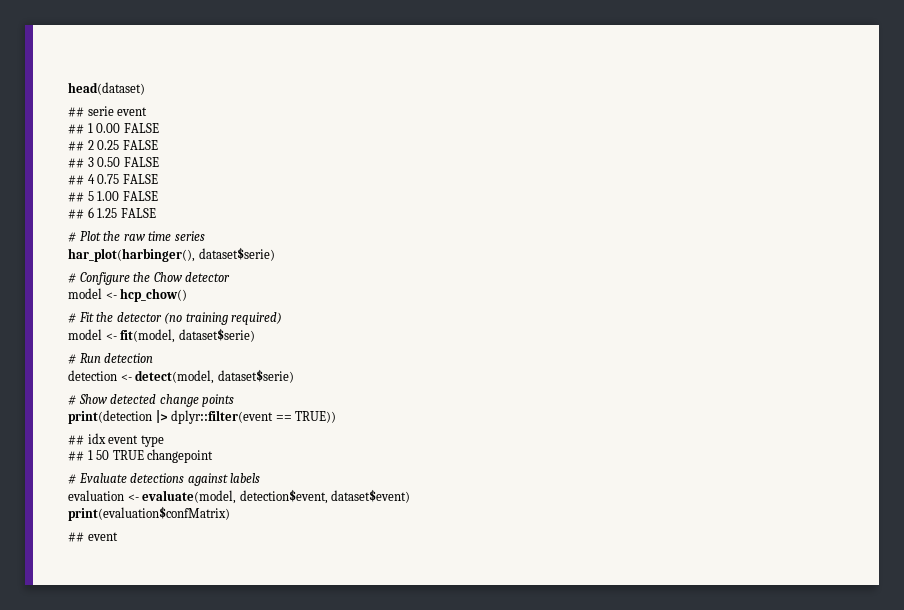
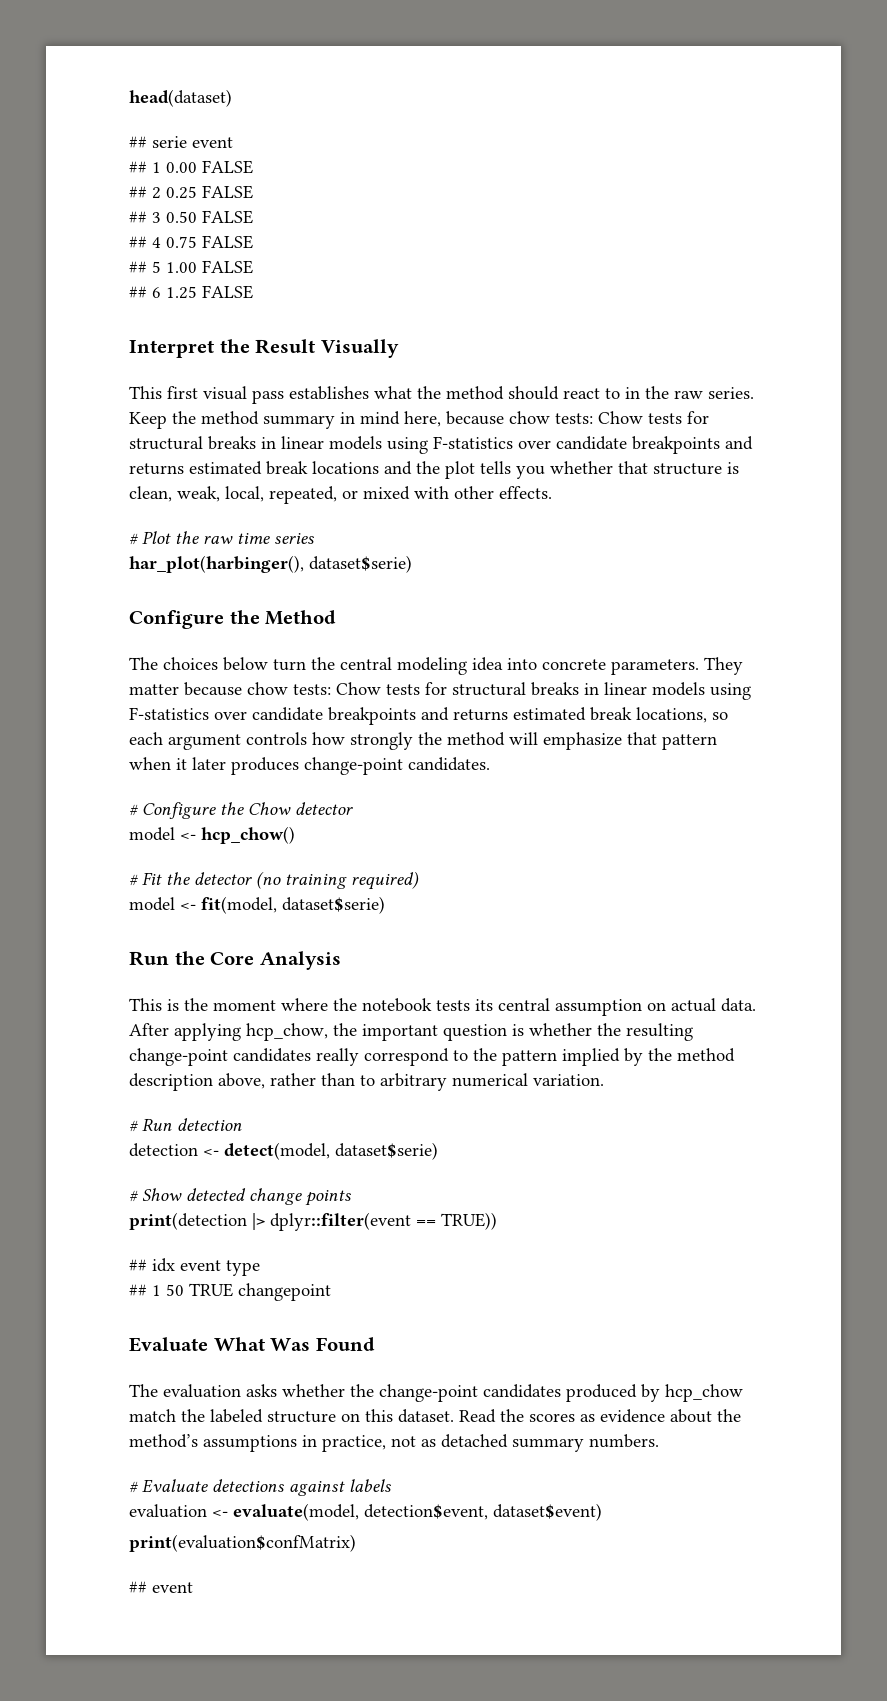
+ Interpret the Result Visually
+ This first visual pass establishes what the method should react to in the raw series. Keep the method summary in mind here, because chow tests: Chow tests for structural breaks in linear models using F-statistics over candidate breakpoints and returns estimated break locations and the plot tells you whether that structure is clean, weak, local, repeated, or mixed with other effects.
+ Configure the Method
+ The choices below turn the central modeling idea into concrete parameters. They matter because chow tests: Chow tests for structural breaks in linear models using F-statistics over candidate breakpoints and returns estimated break locations, so each argument controls how strongly the method will emphasize that pattern when it later produces change-point candidates.
+ Run the Core Analysis
+ This is the moment where the notebook tests its central assumption on actual data. After applying hcp_chow, the important question is whether the resulting change-point candidates really correspond to the pattern implied by the method description above, rather than to arbitrary numerical variation.
+ Evaluate What Was Found
+ The evaluation asks whether the change-point candidates produced by hcp_chow match the labeled structure on this dataset. Read the scores as evidence about the method’s assumptions in practice, not as detached summary numbers.

